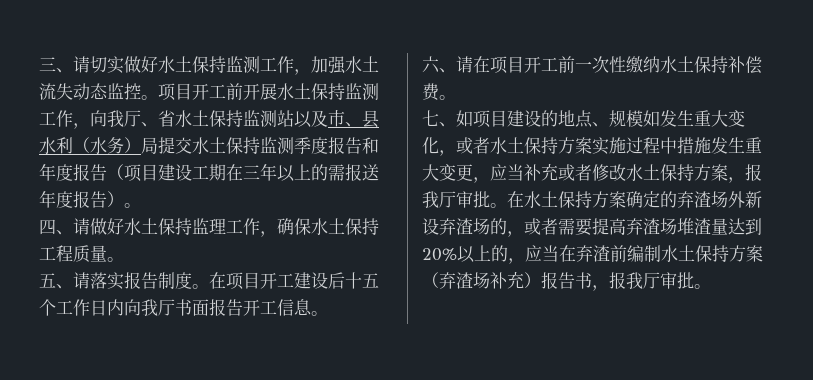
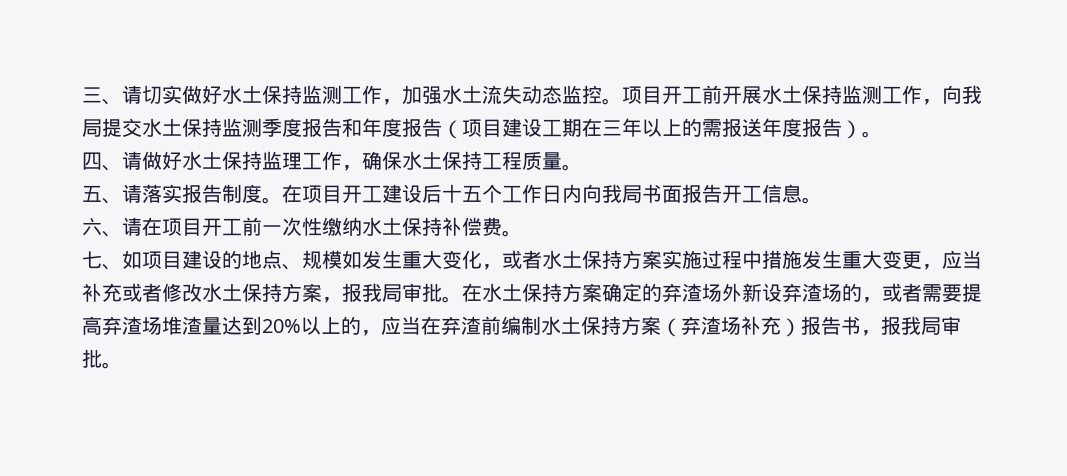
- 项目开工前开展水土保持监测工作，向我厅、省水土保持监测站以及市、县水利（水务）局提交水土保持监测季度报告和年度报告（项目建设工期在三年以上的需报送年度报告）。
+ 项目开工前开展水土保持监测工作，向我局提交水土保持监测季度报告和年度报告（项目建设工期在三年以上的需报送年度报告）。
- 在项目开工建设后十五个工作日内向我厅书面报告开工信息。
+ 在项目开工建设后十五个工作日内向我局书面报告开工信息。
- 七、如项目建设的地点、规模如发生重大变化，或者水土保持方案实施过程中措施发生重大变更，应当补充或者修改水土保持方案，报我厅审批。
+ 七、如项目建设的地点、规模如发生重大变化，或者水土保持方案实施过程中措施发生重大变更，应当补充或者修改水土保持方案，报我局审批。
- 在水土保持方案确定的弃渣场外新设弃渣场的，或者需要提高弃渣场堆渣量达到20%以上的，应当在弃渣前编制水土保持方案（弃渣场补充）报告书，报我厅审批。
+ 在水土保持方案确定的弃渣场外新设弃渣场的，或者需要提高弃渣场堆渣量达到20%以上的，应当在弃渣前编制水土保持方案（弃渣场补充）报告书，报我局审批。

